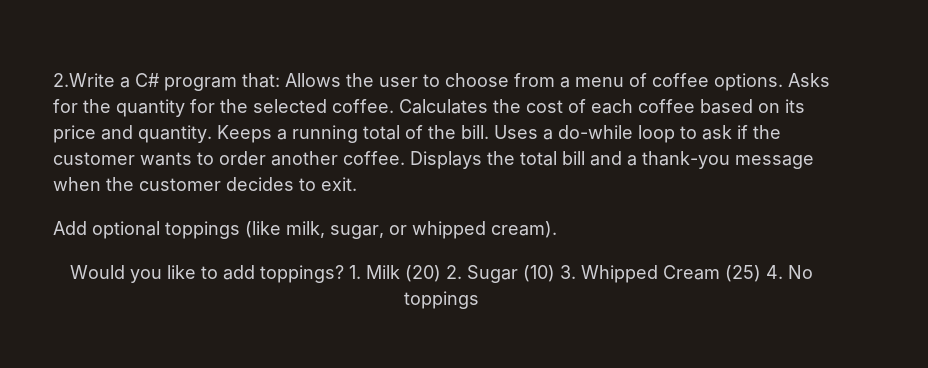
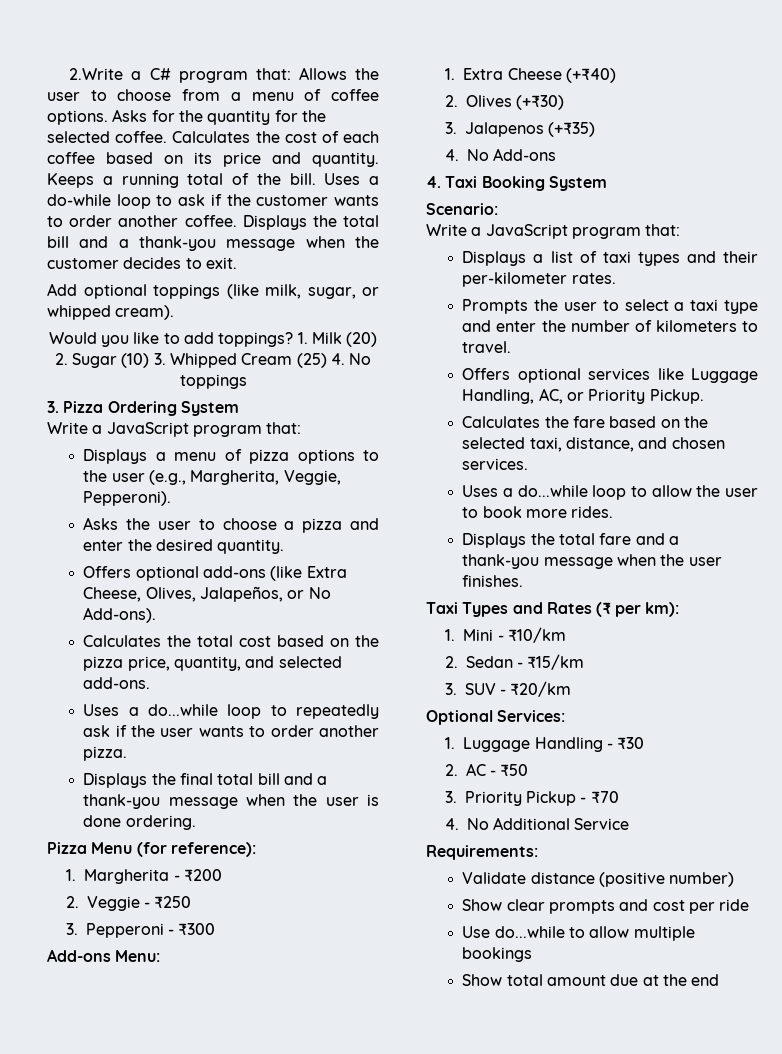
+ 3. Pizza Ordering System
+ Write a JavaScript program that:
+ Displays a menu of pizza options to the user (e.g., Margherita, Veggie, Pepperoni).
+ Asks the user to choose a pizza and enter the desired quantity.
+ Offers optional add-ons (like Extra Cheese, Olives, Jalapeños, or No Add-ons).
+ Calculates the total cost based on the pizza price, quantity, and selected add-ons.
+ Uses a do...while loop to repeatedly ask if the user wants to order another pizza.
+ Displays the final total bill and a thank-you message when the user is done ordering.
+ Pizza Menu (for reference):
+ 1. Margherita - ₹200
+ 2. Veggie - ₹250
+ 3. Pepperoni - ₹300
+ Add-ons Menu:
+ 1. Extra Cheese (+₹40)
+ 2. Olives (+₹30)
+ 3. Jalapenos (+₹35)
+ 4. No Add-ons
+ 4. Taxi Booking System
+ Scenario:
+ Write a JavaScript program that:
+ Displays a list of taxi types and their per-kilometer rates.
+ Prompts the user to select a taxi type and enter the number of kilometers to travel.
+ Offers optional services like Luggage Handling, AC, or Priority Pickup.
+ Calculates the fare based on the selected taxi, distance, and chosen services.
+ Uses a do...while loop to allow the user to book more rides.
+ Displays the total fare and a thank-you message when the user finishes.
+ Taxi Types and Rates (₹ per km):
+ 1. Mini - ₹10/km
+ 2. Sedan - ₹15/km
+ 3. SUV - ₹20/km
+ Optional Services:
+ 1. Luggage Handling - ₹30
+ 2. AC - ₹50
+ 3. Priority Pickup - ₹70
+ 4. No Additional Service
+ Requirements:
+ Validate distance (positive number)
+ Show clear prompts and cost per ride
+ Use do...while to allow multiple bookings
+ Show total amount due at the end

